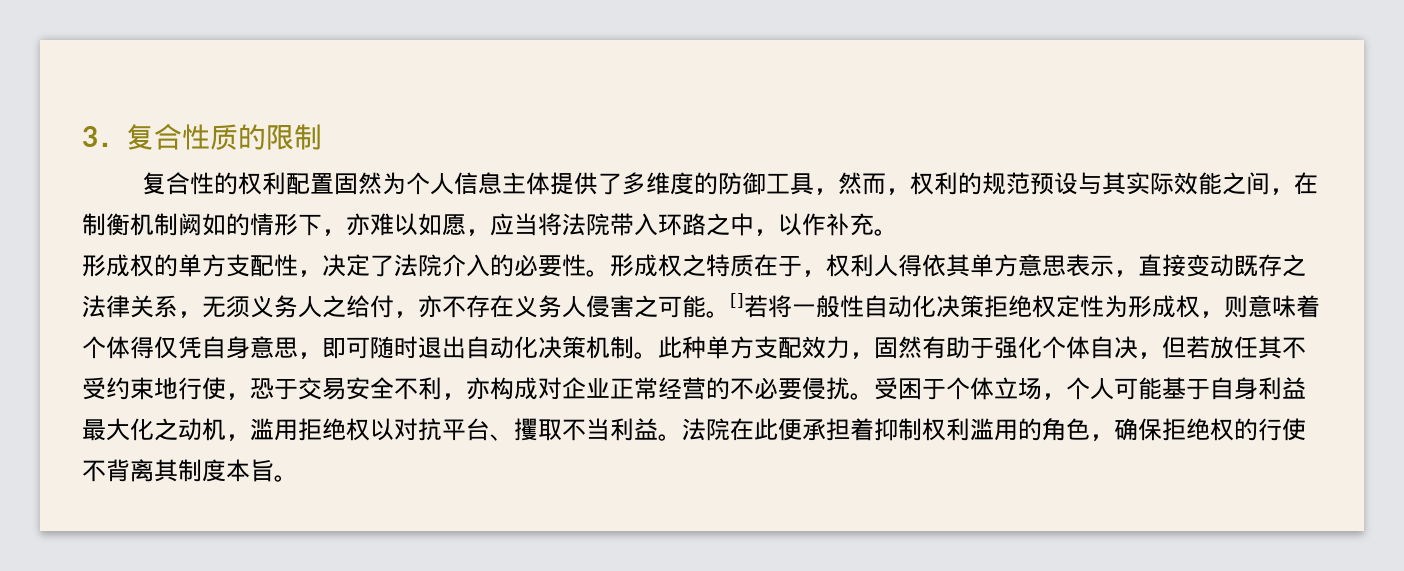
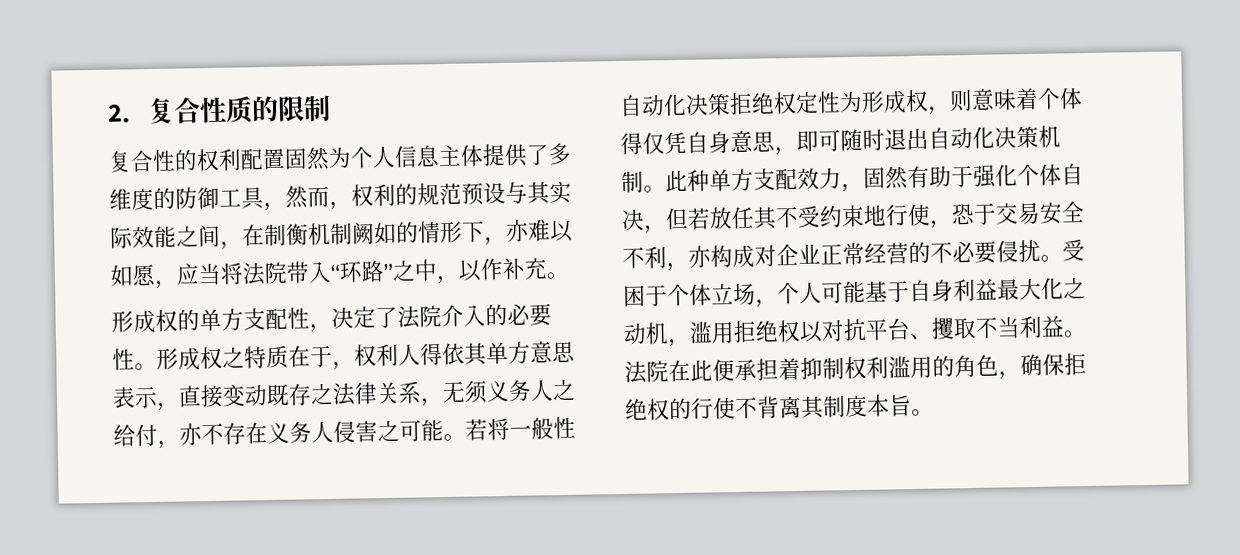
- 3．复合性质的限制
+ 2．复合性质的限制
- 复合性的权利配置固然为个人信息主体提供了多维度的防御工具，然而，权利的规范预设与其实际效能之间，在制衡机制阙如的情形下，亦难以如愿，应当将法院带入环路之中，以作补充。
+ 复合性的权利配置固然为个人信息主体提供了多维度的防御工具，然而，权利的规范预设与其实际效能之间，在制衡机制阙如的情形下，亦难以如愿，应当将法院带入“环路”之中，以作补充。
- []若将一般性自动化决策拒绝权定性为形成权，则意味着个体得仅凭自身意思，即可随时退出自动化决策机制。
+ 若将一般性自动化决策拒绝权定性为形成权，则意味着个体得仅凭自身意思，即可随时退出自动化决策机制。

